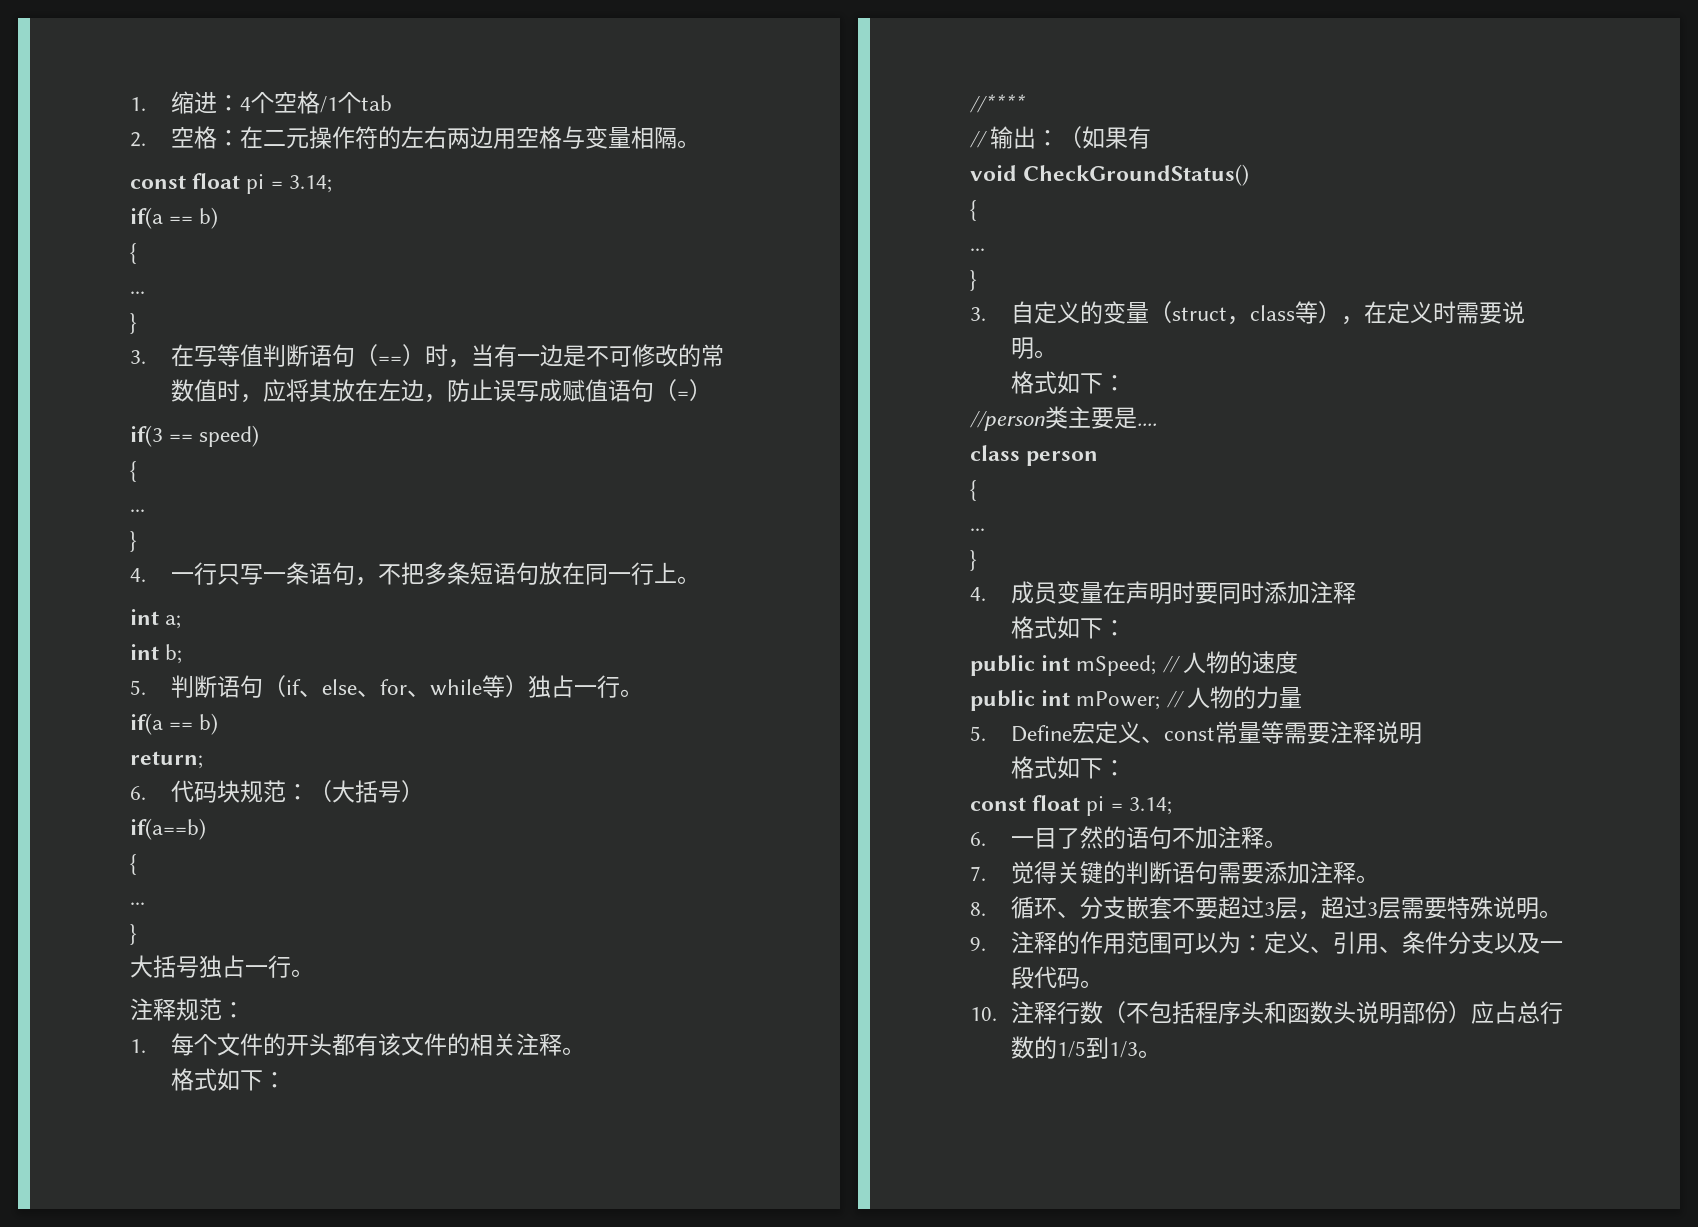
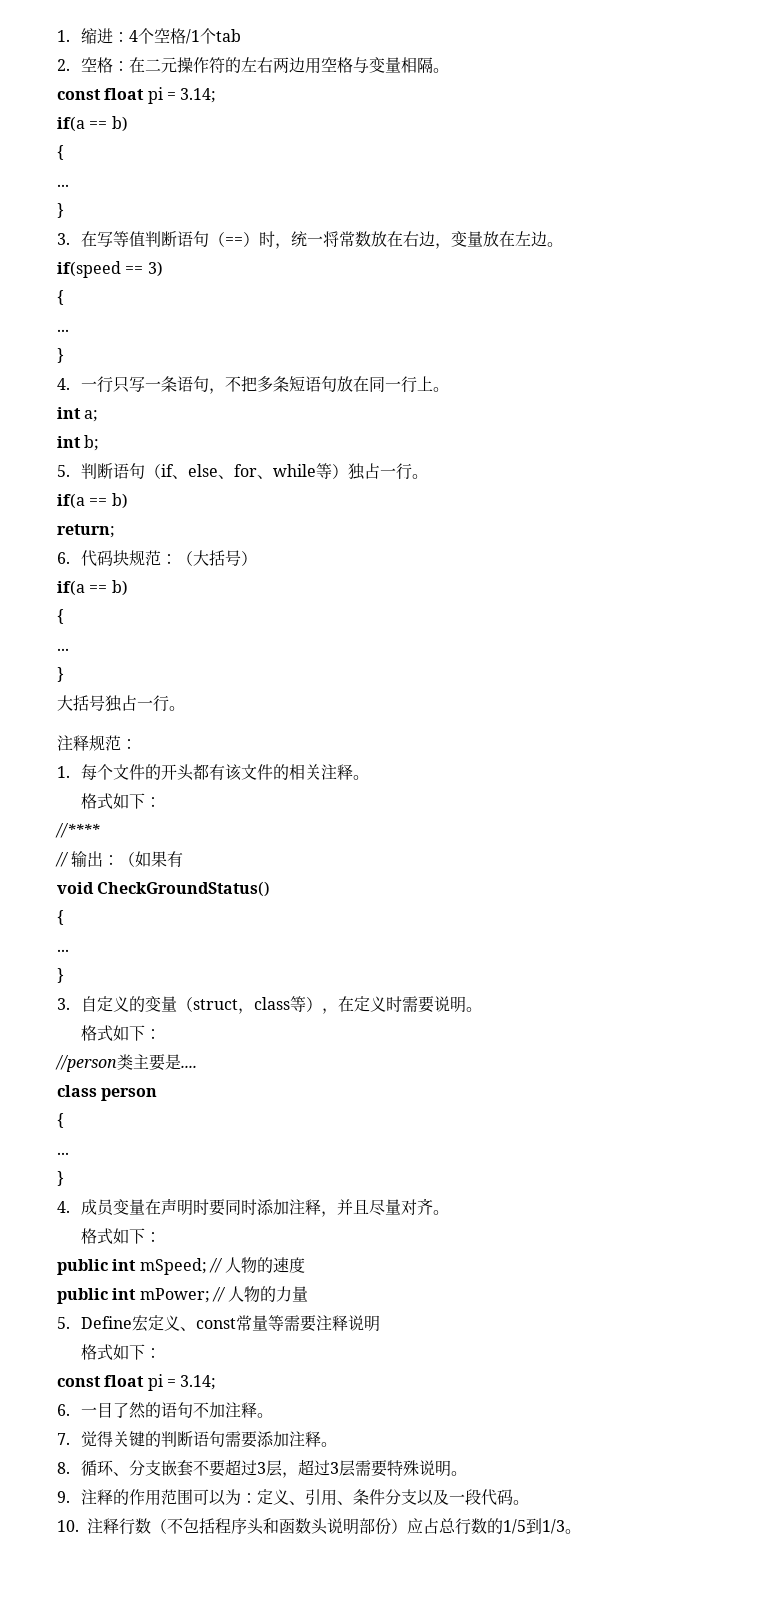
- 3.在写等值判断语句（==）时，当有一边是不可修改的常数值时，应将其放在左边，防止误写成赋值语句（=）
- if(3 == speed)
+ 3.在写等值判断语句（==）时，统一将常数放在右边，变量放在左边。
+ if(speed == 3)
  6.代码块规范：（大括号）
- if(a==b)
+ if(a == b)
- 4.成员变量在声明时要同时添加注释
+ 4.成员变量在声明时要同时添加注释，并且尽量对齐。

